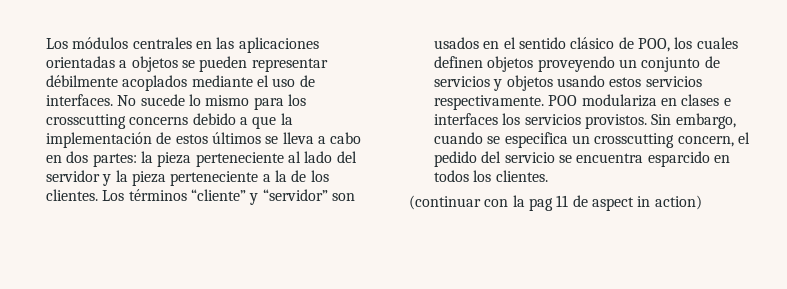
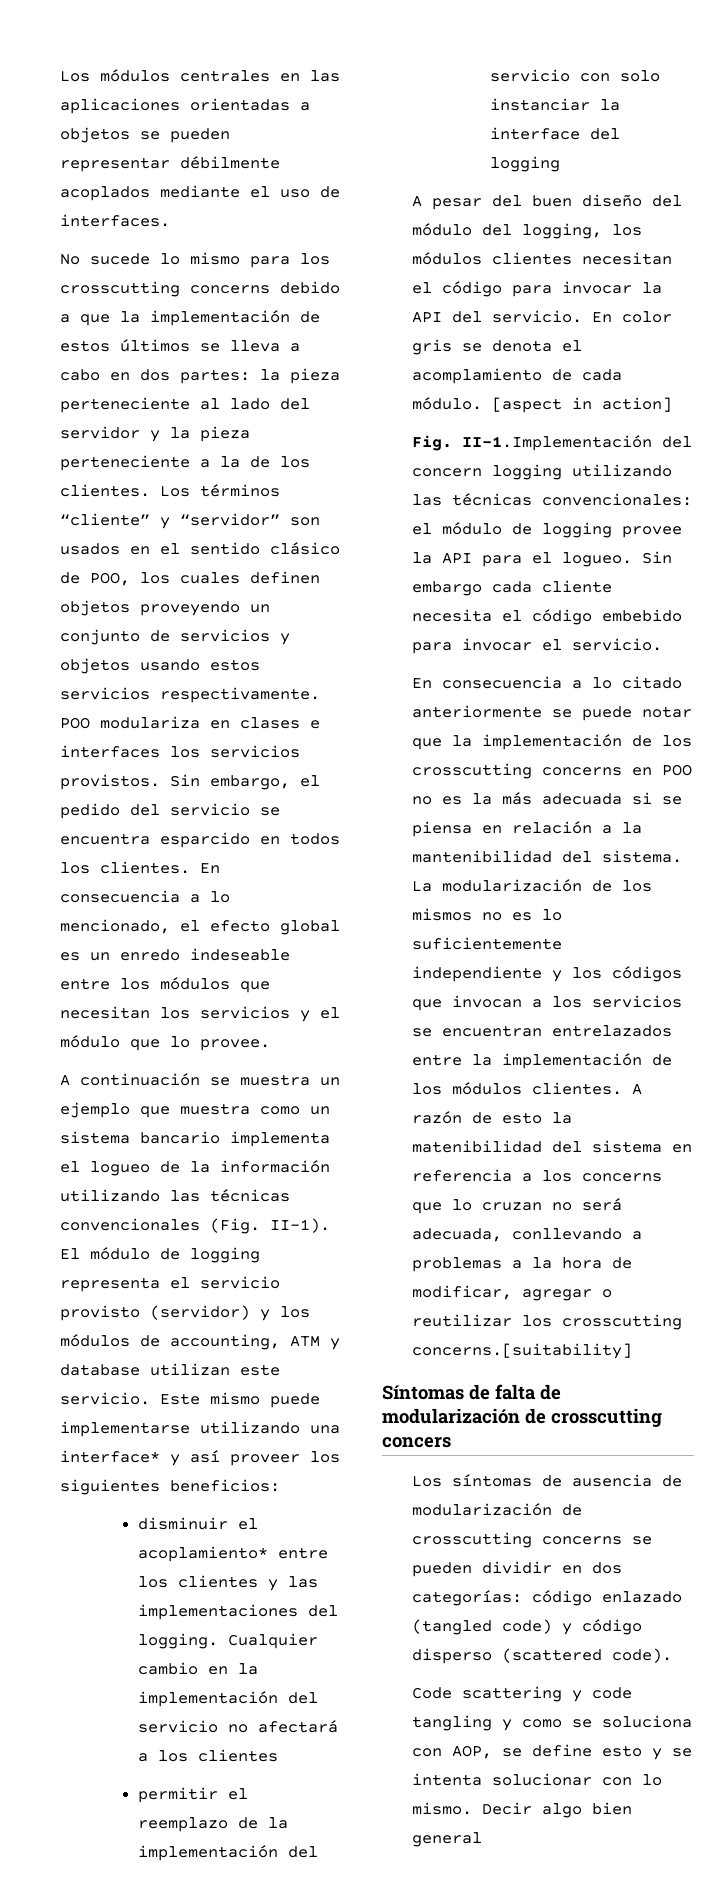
- Los módulos centrales en las aplicaciones orientadas a objetos se pueden representar débilmente acoplados mediante el uso de interfaces. No sucede lo mismo para los crosscutting concerns debido a que la implementación de estos últimos se lleva a cabo en dos partes: la pieza perteneciente al lado del servidor y la pieza perteneciente a la de los clientes.
+ Los módulos centrales en las aplicaciones orientadas a objetos se pueden representar débilmente acoplados mediante el uso de interfaces.
+ No sucede lo mismo para los crosscutting concerns debido a que la implementación de estos últimos se lleva a cabo en dos partes: la pieza perteneciente al lado del servidor y la pieza perteneciente a la de los clientes.
- Sin embargo, cuando se especifica un crosscutting concern, el pedido del servicio se encuentra esparcido en todos los clientes.
- (continuar con la pag 11 de aspect in action)
+ Sin embargo, el pedido del servicio se encuentra esparcido en todos los clientes. En consecuencia a lo mencionado, el efecto global es un enredo indeseable entre los módulos que necesitan los servicios y el módulo que lo provee.
+ A continuación se muestra un ejemplo que muestra como un sistema bancario implementa el logueo de la información utilizando las técnicas convencionales (Fig. II-1). El módulo de logging representa el servicio provisto (servidor) y los módulos de accounting, ATM y database utilizan este servicio. Este mismo puede implementarse utilizando una interface* y así proveer los siguientes beneficios:
+ disminuir el acoplamiento* entre los clientes y las implementaciones del logging. Cualquier cambio en la implementación del servicio no afectará a los clientes
+ permitir el reemplazo de la implementación del servicio con solo instanciar la interface del logging
+ A pesar del buen diseño del módulo del logging, los módulos clientes necesitan el código para invocar la API del servicio. En color gris se denota el acomplamiento de cada módulo. [aspect in action]
+ Fig. II-1.Implementación del concern logging utilizando las técnicas convencionales: el módulo de logging provee la API para el logueo. Sin embargo cada cliente necesita el código embebido para invocar el servicio.
+ En consecuencia a lo citado anteriormente se puede notar que la implementación de los crosscutting concerns en POO no es la más adecuada si se piensa en relación a la mantenibilidad del sistema. La modularización de los mismos no es lo suficientemente independiente y los códigos que invocan a los servicios se encuentran entrelazados entre la implementación de los módulos clientes. A razón de esto la matenibilidad del sistema en referencia a los concerns que lo cruzan no será adecuada, conllevando a problemas a la hora de modificar, agregar o reutilizar los crosscutting concerns.[suitability]
+ Síntomas de falta de modularización de crosscutting concers
+ Los síntomas de ausencia de modularización de crosscutting concerns se pueden dividir en dos categorías: código enlazado (tangled code) y código disperso (scattered code).
+ Code scattering y code tangling y como se soluciona con AOP, se define esto y se intenta solucionar con lo mismo. Decir algo bien general

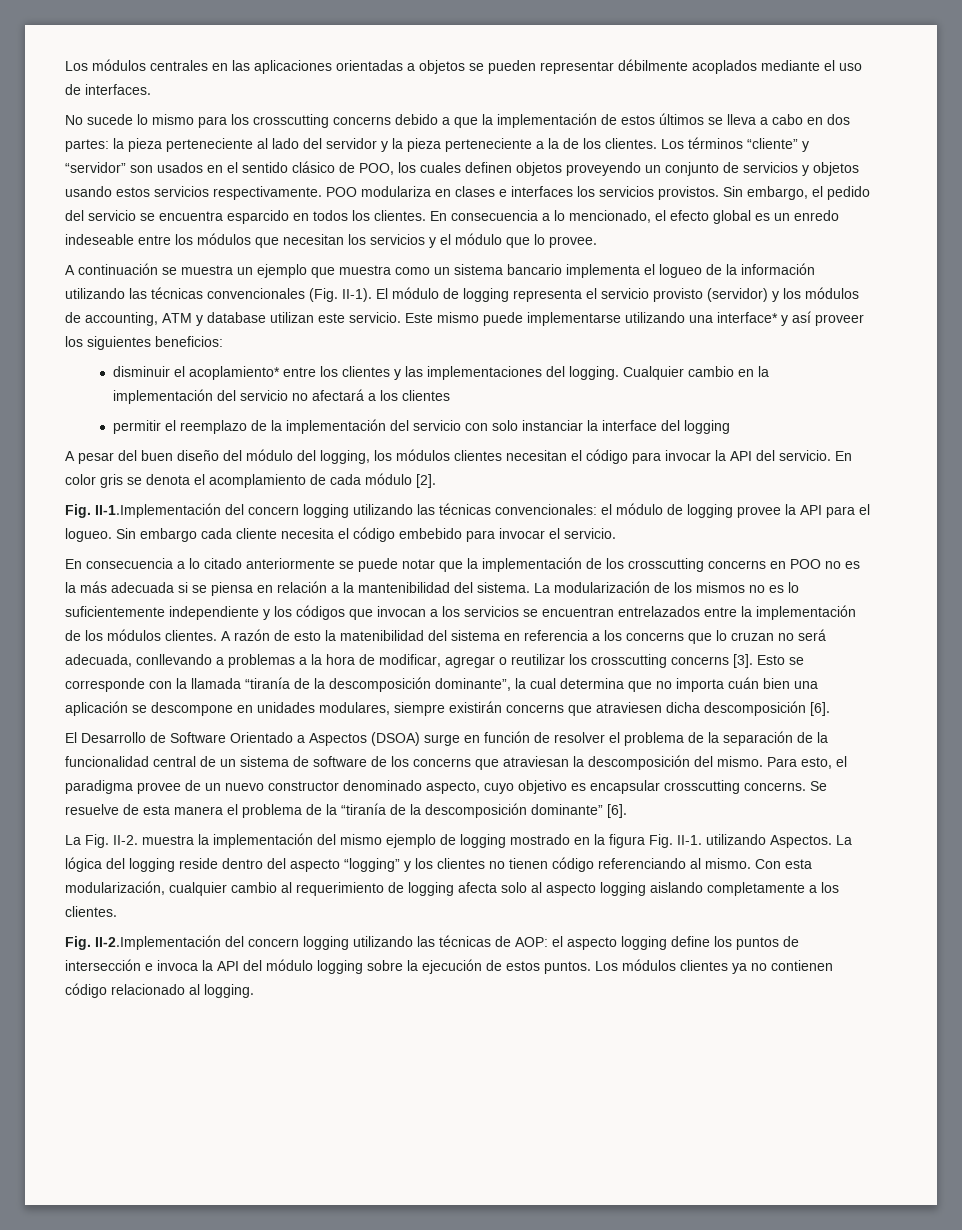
- En color gris se denota el acomplamiento de cada módulo. [aspect in action]
+ En color gris se denota el acomplamiento de cada módulo [2].
- A razón de esto la matenibilidad del sistema en referencia a los concerns que lo cruzan no será adecuada, conllevando a problemas a la hora de modificar, agregar o reutilizar los crosscutting concerns.[suitability]
- Síntomas de falta de modularización de crosscutting concers
- Los síntomas de ausencia de modularización de crosscutting concerns se pueden dividir en dos categorías: código enlazado (tangled code) y código disperso (scattered code).
- Code scattering y code tangling y como se soluciona con AOP, se define esto y se intenta solucionar con lo mismo. Decir algo bien general
+ A razón de esto la matenibilidad del sistema en referencia a los concerns que lo cruzan no será adecuada, conllevando a problemas a la hora de modificar, agregar o reutilizar los crosscutting concerns [3]. Esto se corresponde con la llamada “tiranía de la descomposición dominante”, la cual determina que no importa cuán bien una aplicación se descompone en unidades modulares, siempre existirán concerns que atraviesen dicha descomposición [6].
+ El Desarrollo de Software Orientado a Aspectos (DSOA) surge en función de resolver el problema de la separación de la funcionalidad central de un sistema de software de los concerns que atraviesan la descomposición del mismo. Para esto, el paradigma provee de un nuevo constructor denominado aspecto, cuyo objetivo es encapsular crosscutting concerns. Se resuelve de esta manera el problema de la “tiranía de la descomposición dominante” [6].
+ La Fig. II-2. muestra la implementación del mismo ejemplo de logging mostrado en la figura Fig. II-1. utilizando Aspectos. La lógica del logging reside dentro del aspecto “logging” y los clientes no tienen código referenciando al mismo. Con esta modularización, cualquier cambio al requerimiento de logging afecta solo al aspecto logging aislando completamente a los clientes.
+ Fig. II-2.Implementación del concern logging utilizando las técnicas de AOP: el aspecto logging define los puntos de intersección e invoca la API del módulo logging sobre la ejecución de estos puntos. Los módulos clientes ya no contienen código relacionado al logging.

